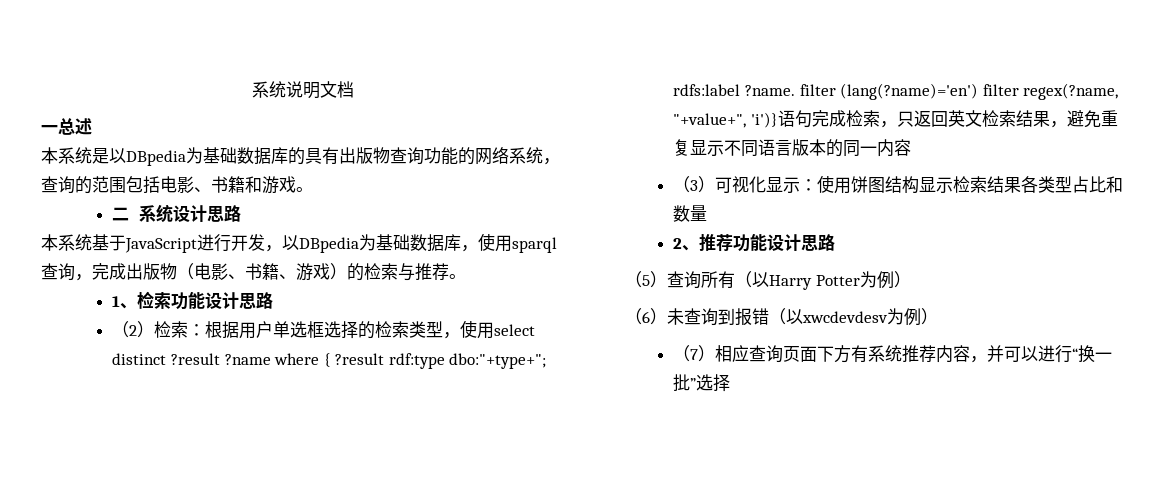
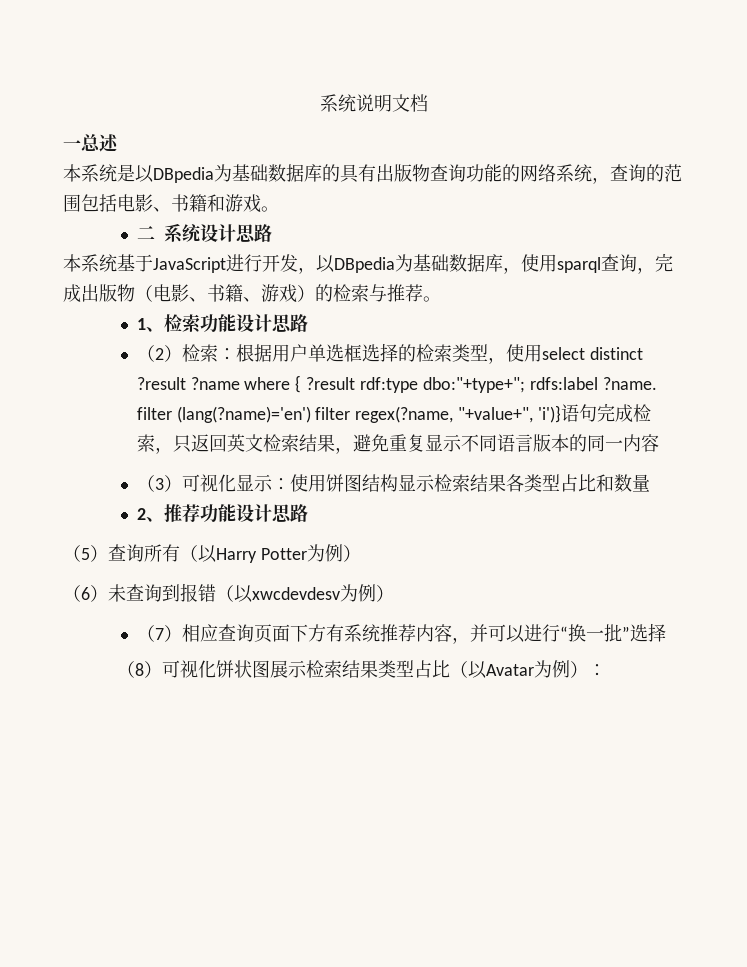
+ （8）可视化饼状图展示检索结果类型占比（以Avatar为例）：

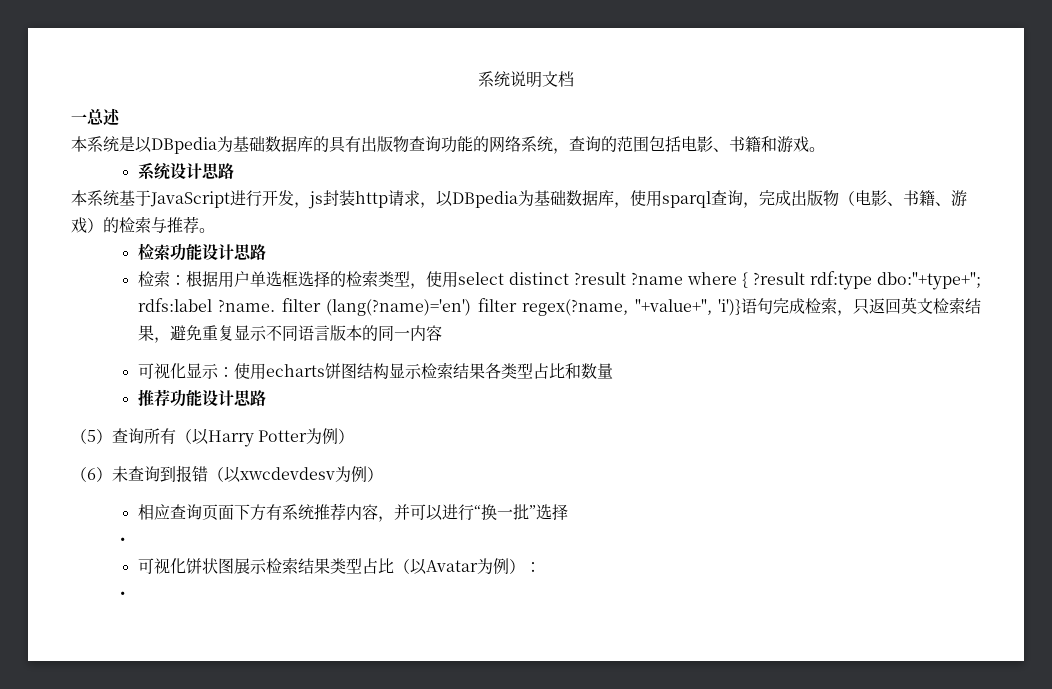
- 二系统设计思路
+ 系统设计思路
- 本系统基于JavaScript进行开发，以DBpedia为基础数据库，使用sparql查询，完成出版物（电影、书籍、游戏）的检索与推荐。
+ 本系统基于JavaScript进行开发，js封装http请求，以DBpedia为基础数据库，使用sparql查询，完成出版物（电影、书籍、游戏）的检索与推荐。
- 1、检索功能设计思路
+ 检索功能设计思路
- （2）检索：根据用户单选框选择的检索类型，使用select distinct ?result ?name where { ?result rdf:type dbo:"+type+"; rdfs:label ?name. filter (lang(?name)='en') filter regex(?name, "+value+", 'i')}语句完成检索，只返回英文检索结果，避免重复显示不同语言版本的同一内容
+ 检索：根据用户单选框选择的检索类型，使用select distinct ?result ?name where { ?result rdf:type dbo:"+type+"; rdfs:label ?name. filter (lang(?name)='en') filter regex(?name, "+value+", 'i')}语句完成检索，只返回英文检索结果，避免重复显示不同语言版本的同一内容
- （3）可视化显示：使用饼图结构显示检索结果各类型占比和数量
+ 可视化显示：使用echarts饼图结构显示检索结果各类型占比和数量
- 2、推荐功能设计思路
+ 推荐功能设计思路
- （7）相应查询页面下方有系统推荐内容，并可以进行“换一批”选择
- （8）可视化饼状图展示检索结果类型占比（以Avatar为例）：
+ 相应查询页面下方有系统推荐内容，并可以进行“换一批”选择
+ •
+ 可视化饼状图展示检索结果类型占比（以Avatar为例）：
+ •

